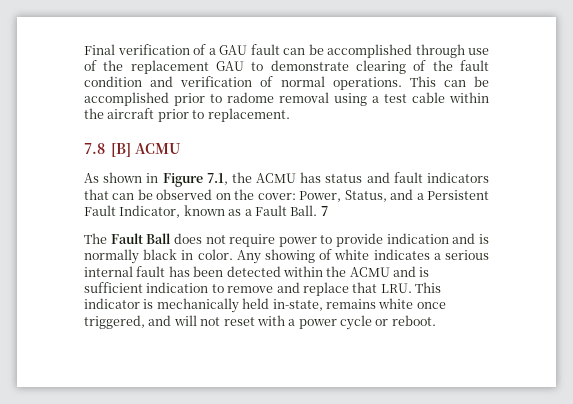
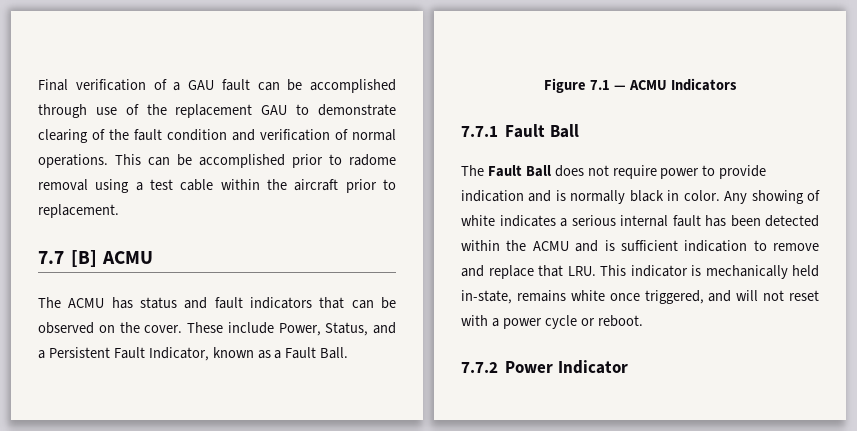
- 7.8 [B] ACMU
+ 7.7 [B] ACMU
- As shown in Figure 7.1, the ACMU has status and fault indicators that can be observed on the cover: Power, Status, and a Persistent Fault Indicator, known as a Fault Ball. 7
+ The ACMU has status and fault indicators that can be observed on the cover. These include Power, Status, and a Persistent Fault Indicator, known as a Fault Ball.
+ Figure 7.1 — ACMU Indicators
+ 7.7.1 Fault Ball
+ 7.7.2 Power Indicator

